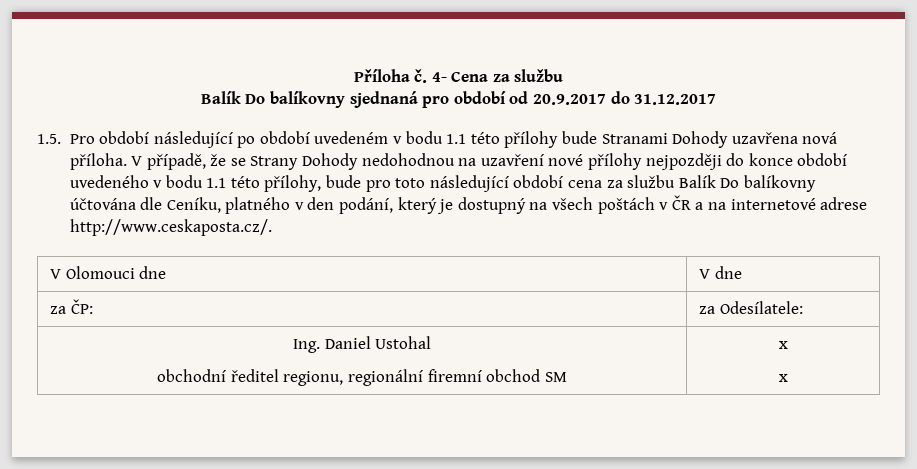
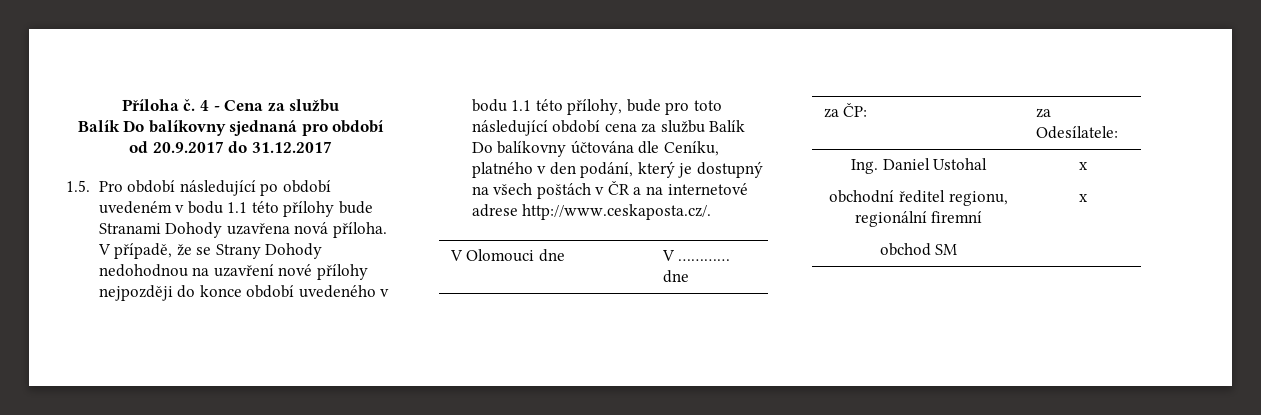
- 4- Cena za službu
+ 4 - Cena za službu
- V Olomouci dne | V dne
+ V Olomouci dne | V ………… dne
  Ing. Daniel Ustohal
- obchodní ředitel regionu, regionální firemní obchod SM | x
+ obchodní ředitel regionu, regionální firemní
+ obchod SM | x

